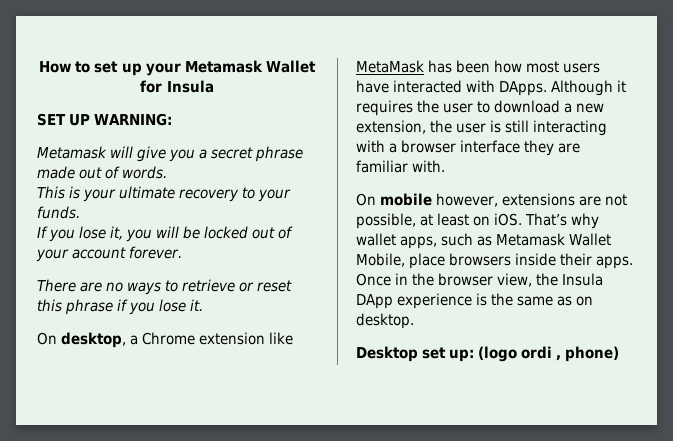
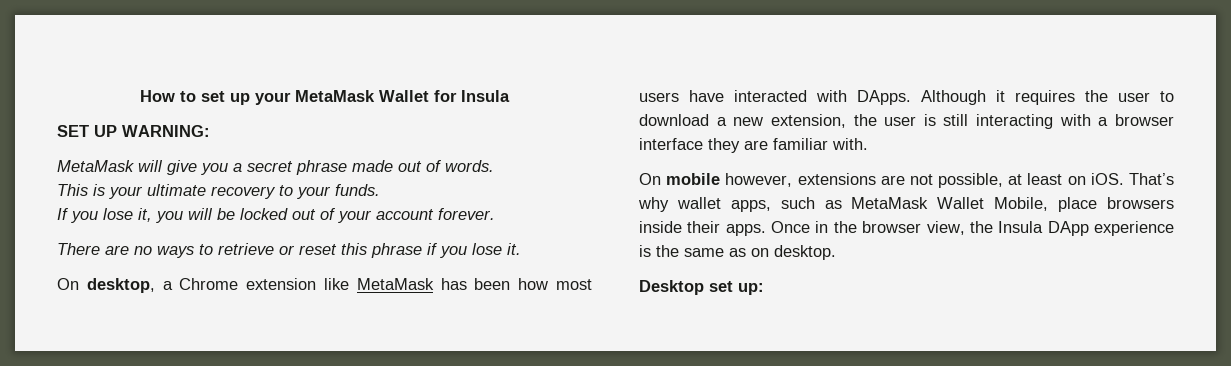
- How to set up your Metamask Wallet for Insula
+ How to set up your MetaMask Wallet for Insula
- Metamask will give you a secret phrase made out of words.
+ MetaMask will give you a secret phrase made out of words.
- That’s why wallet apps, such as Metamask Wallet Mobile, place browsers inside their apps.
+ That’s why wallet apps, such as MetaMask Wallet Mobile, place browsers inside their apps.
- Desktop set up: (logo ordi , phone)
+ Desktop set up:

